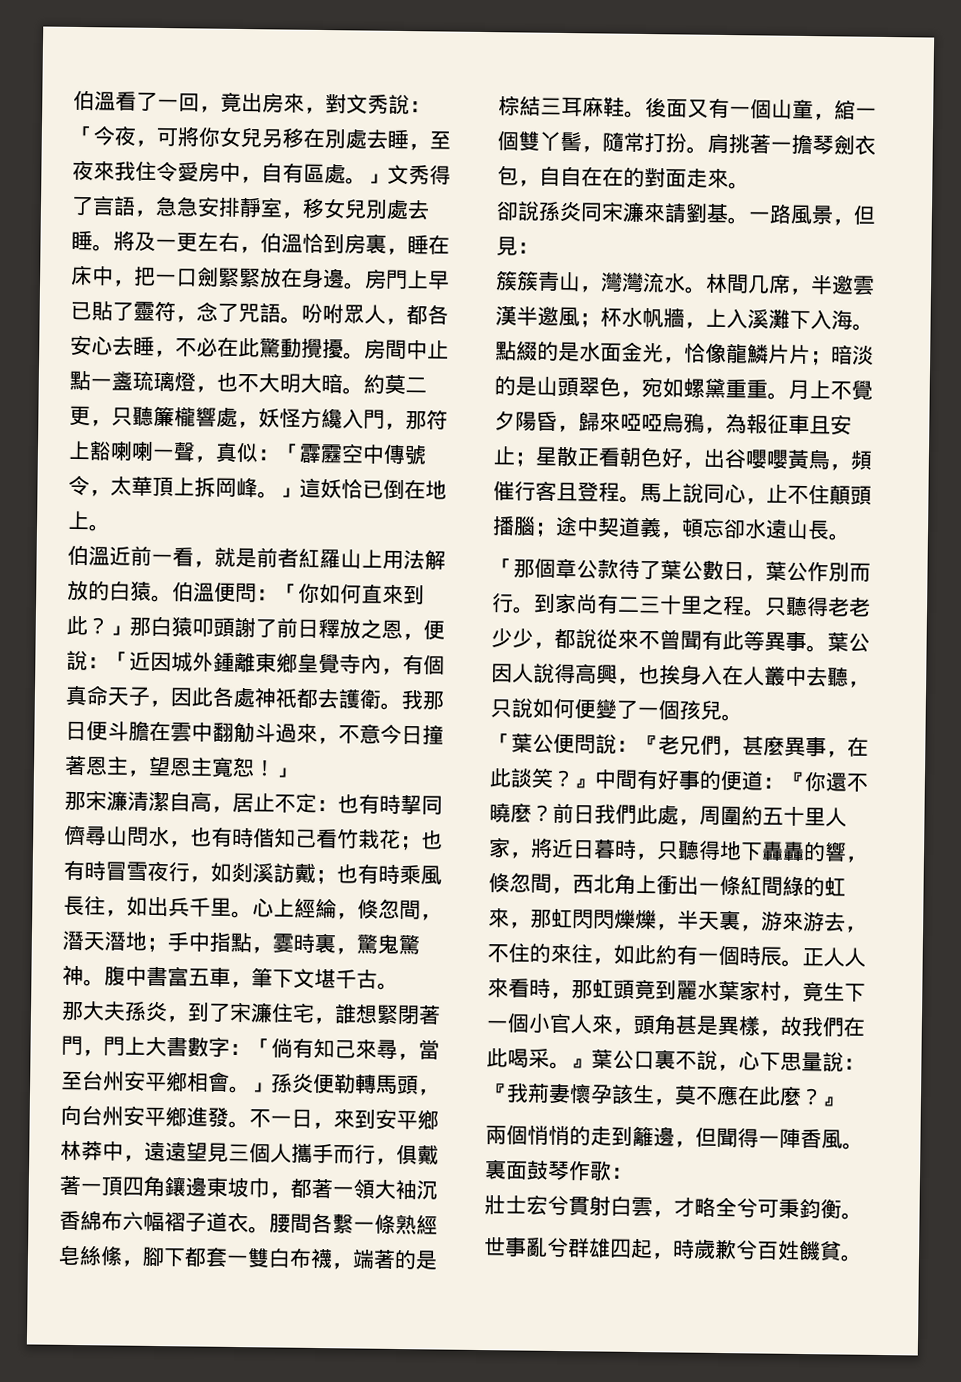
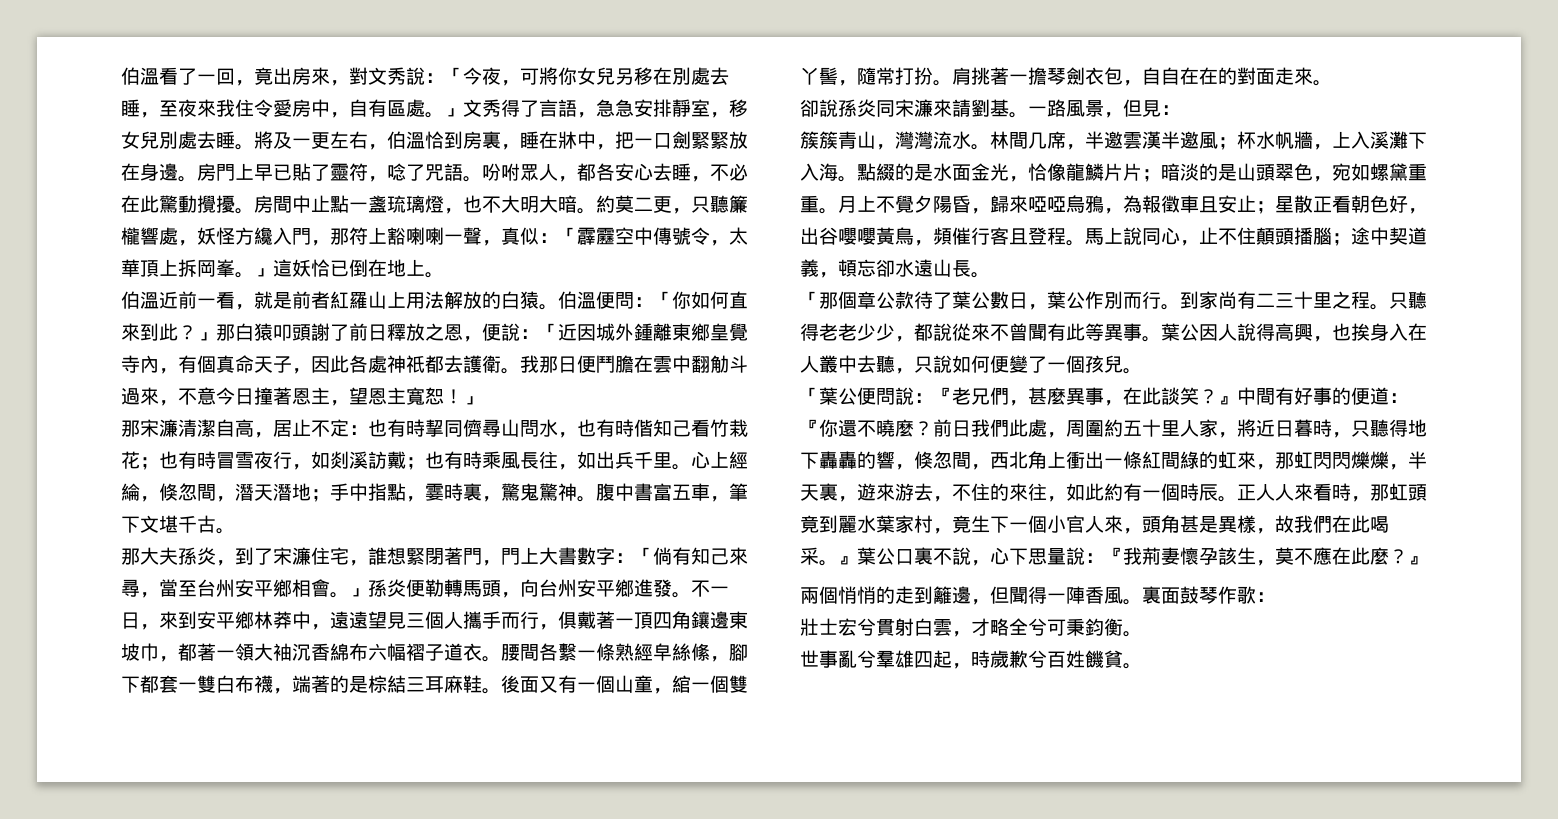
- 將及一更左右，伯溫恰到房裏，睡在床中，把一口劍緊緊放在身邊。
+ 將及一更左右，伯溫恰到房裏，睡在牀中，把一口劍緊緊放在身邊。
- 房門上早已貼了靈符，念了咒語。
+ 房門上早已貼了靈符，唸了咒語。
- 約莫二更，只聽簾櫳響處，妖怪方纔入門，那符上豁喇喇一聲，真似：「霹靂空中傳號令，太華頂上拆岡峰。」這妖恰已倒在地上。
+ 約莫二更，只聽簾櫳響處，妖怪方纔入門，那符上豁喇喇一聲，真似：「霹靂空中傳號令，太華頂上拆岡峯。」這妖恰已倒在地上。
- 我那日便斗膽在雲中翻觔斗過來，不意今日撞著恩主，望恩主寬恕！」
+ 我那日便鬥膽在雲中翻觔斗過來，不意今日撞著恩主，望恩主寬恕！」
- 腰間各繫一條熟經皂絲絛，腳下都套一雙白布襪，端著的是棕結三耳麻鞋。
+ 腰間各繫一條熟經皁絲絛，腳下都套一雙白布襪，端著的是棕結三耳麻鞋。
- 月上不覺夕陽昏，歸來啞啞烏鴉，為報征車且安止；星散正看朝色好，出谷嚶嚶黃鳥，頻催行客且登程。
+ 月上不覺夕陽昏，歸來啞啞烏鴉，為報徵車且安止；星散正看朝色好，出谷嚶嚶黃鳥，頻催行客且登程。
- 前日我們此處，周圍約五十里人家，將近日暮時，只聽得地下轟轟的響，倏忽間，西北角上衝出一條紅間綠的虹來，那虹閃閃爍爍，半天裏，游來游去，不住的來往，如此約有一個時辰。
+ 前日我們此處，周圍約五十里人家，將近日暮時，只聽得地下轟轟的響，倏忽間，西北角上衝出一條紅間綠的虹來，那虹閃閃爍爍，半天裏，遊來游去，不住的來往，如此約有一個時辰。
- 世事亂兮群雄四起，時歲歉兮百姓饑貧。
+ 世事亂兮羣雄四起，時歲歉兮百姓饑貧。

